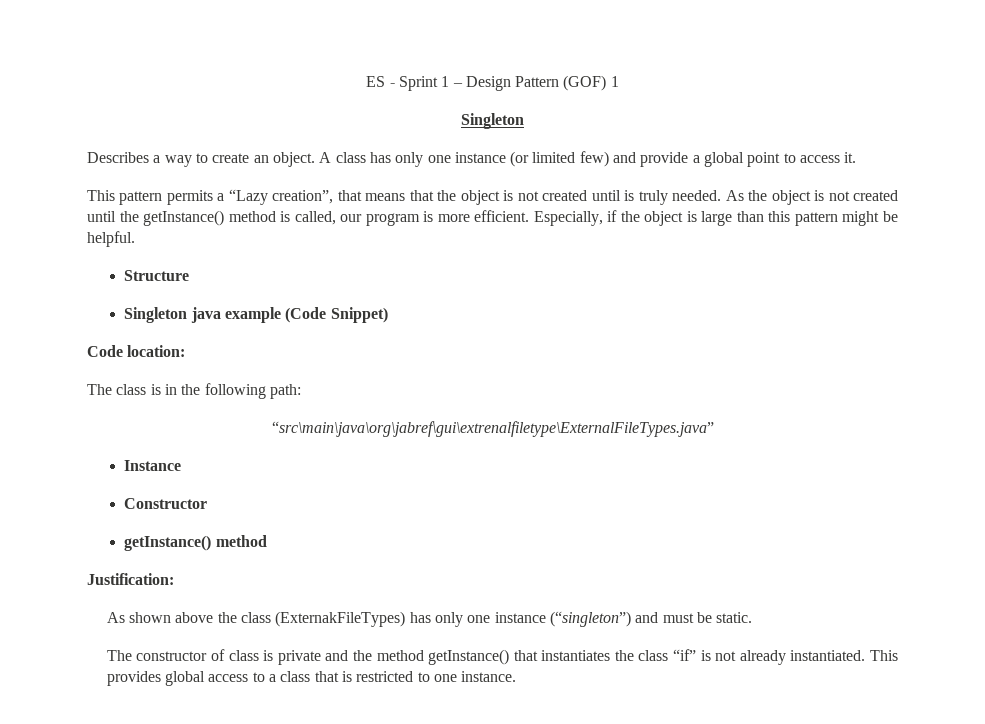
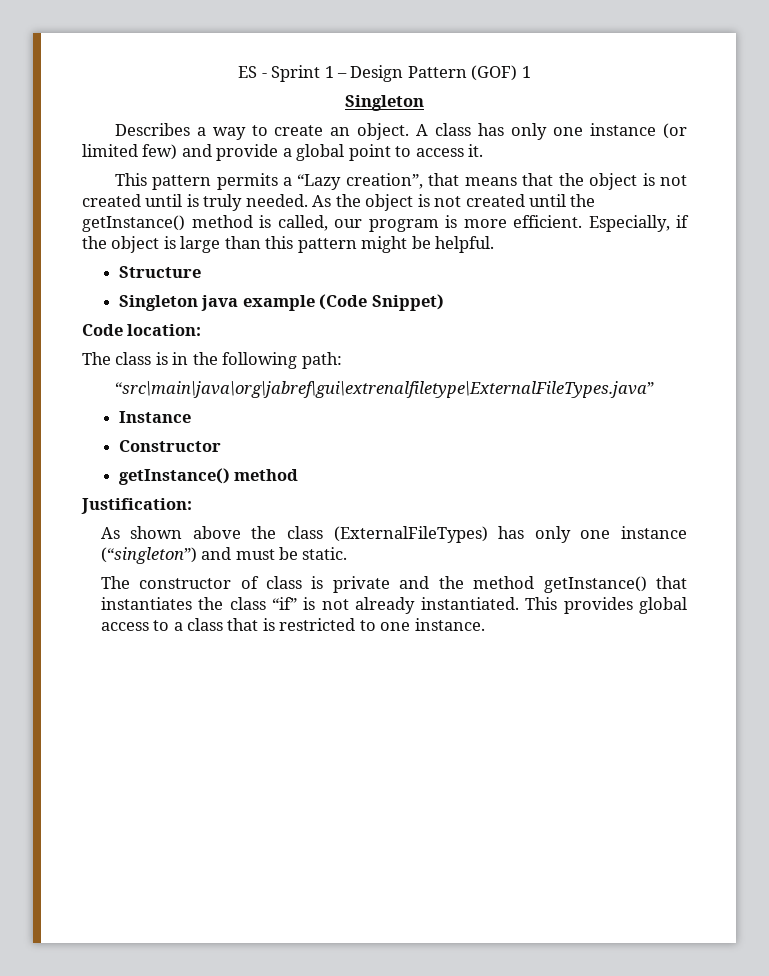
- As shown above the class (ExternakFileTypes) has only one instance (“singleton”) and must be static.
+ As shown above the class (ExternalFileTypes) has only one instance (“singleton”) and must be static.

